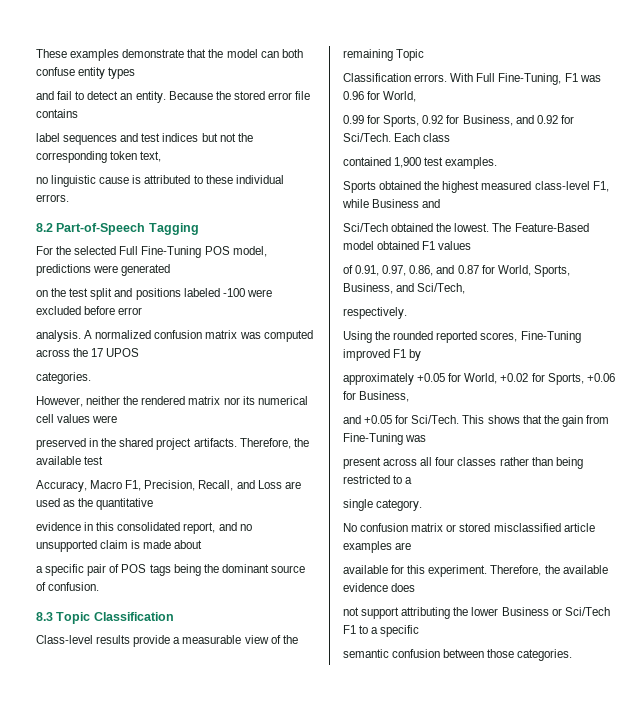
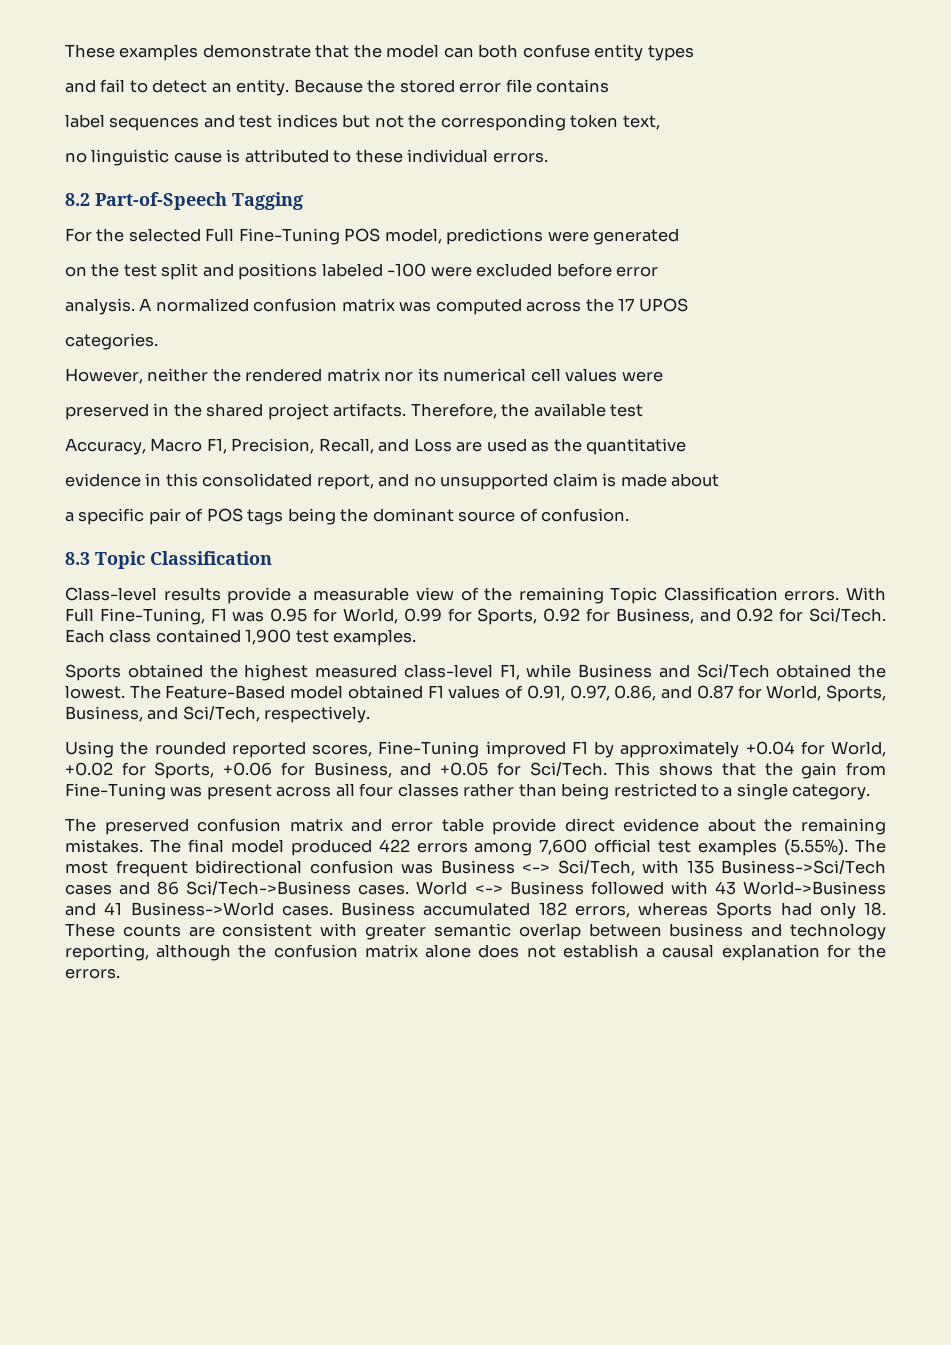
- Class-level results provide a measurable view of the remaining Topic
- Classification errors.
+ Class-level results provide a measurable view of the remaining Topic Classification errors.
- With Full Fine-Tuning, F1 was 0.96 for World,
- 0.99 for Sports, 0.92 for Business, and 0.92 for Sci/Tech.
+ With Full Fine-Tuning, F1 was 0.95 for World, 0.99 for Sports, 0.92 for Business, and 0.92 for Sci/Tech.
- Each class
- contained 1,900 test examples.
+ Each class contained 1,900 test examples.
- Sports obtained the highest measured class-level F1, while Business and
- Sci/Tech obtained the lowest.
+ Sports obtained the highest measured class-level F1, while Business and Sci/Tech obtained the lowest.
- The Feature-Based model obtained F1 values
- of 0.91, 0.97, 0.86, and 0.87 for World, Sports, Business, and Sci/Tech,
- respectively.
+ The Feature-Based model obtained F1 values of 0.91, 0.97, 0.86, and 0.87 for World, Sports, Business, and Sci/Tech, respectively.
- Using the rounded reported scores, Fine-Tuning improved F1 by
- approximately +0.05 for World, +0.02 for Sports, +0.06 for Business,
- and +0.05 for Sci/Tech.
+ Using the rounded reported scores, Fine-Tuning improved F1 by approximately +0.04 for World, +0.02 for Sports, +0.06 for Business, and +0.05 for Sci/Tech.
- This shows that the gain from Fine-Tuning was
- present across all four classes rather than being restricted to a
- single category.
+ This shows that the gain from Fine-Tuning was present across all four classes rather than being restricted to a single category.
- No confusion matrix or stored misclassified article examples are
- available for this experiment. Therefore, the available evidence does
- not support attributing the lower Business or Sci/Tech F1 to a specific
- semantic confusion between those categories.
+ The preserved confusion matrix and error table provide direct evidence about the remaining mistakes. The final model produced 422 errors among 7,600 official test examples (5.55%). The most frequent bidirectional confusion was Business <-> Sci/Tech, with 135 Business->Sci/Tech cases and 86 Sci/Tech->Business cases. World <-> Business followed with 43 World->Business and 41 Business->World cases. Business accumulated 182 errors, whereas Sports had only 18. These counts are consistent with greater semantic overlap between business and technology reporting, although the confusion matrix alone does not establish a causal explanation for the errors.

